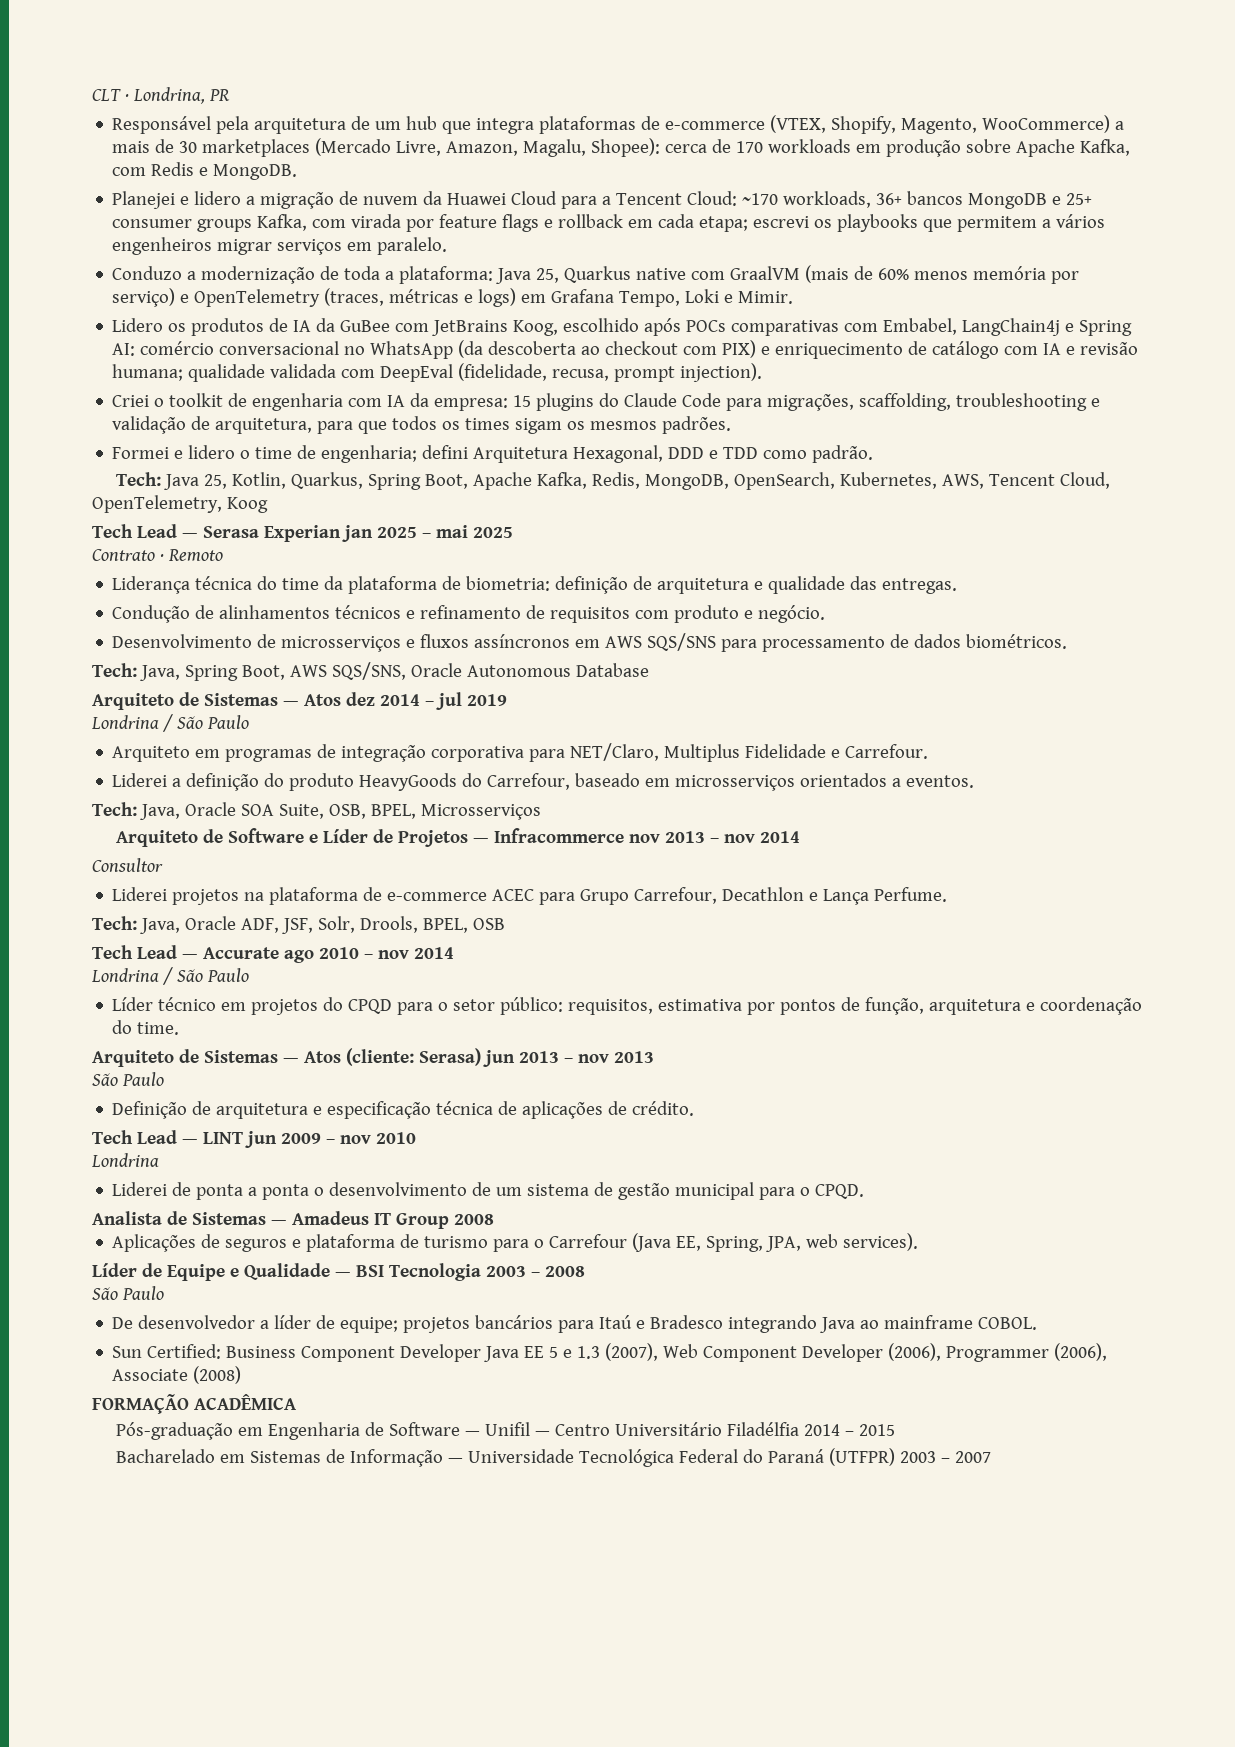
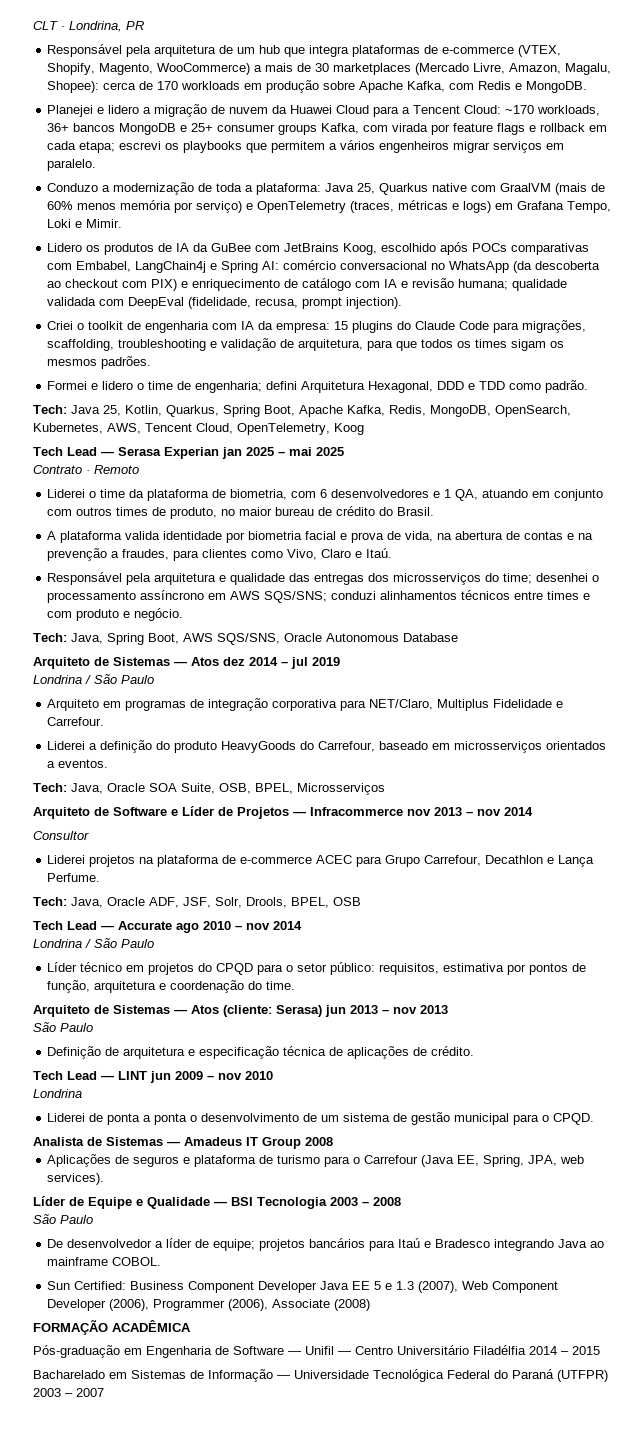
- Liderança técnica do time da plataforma de biometria: definição de arquitetura e qualidade das entregas.
- Condução de alinhamentos técnicos e refinamento de requisitos com produto e negócio.
- Desenvolvimento de microsserviços e fluxos assíncronos em AWS SQS/SNS para processamento de dados biométricos.
+ Liderei o time da plataforma de biometria, com 6 desenvolvedores e 1 QA, atuando em conjunto com outros times de produto, no maior bureau de crédito do Brasil.
+ A plataforma valida identidade por biometria facial e prova de vida, na abertura de contas e na prevenção a fraudes, para clientes como Vivo, Claro e Itaú.
+ Responsável pela arquitetura e qualidade das entregas dos microsserviços do time; desenhei o processamento assíncrono em AWS SQS/SNS; conduzi alinhamentos técnicos entre times e com produto e negócio.

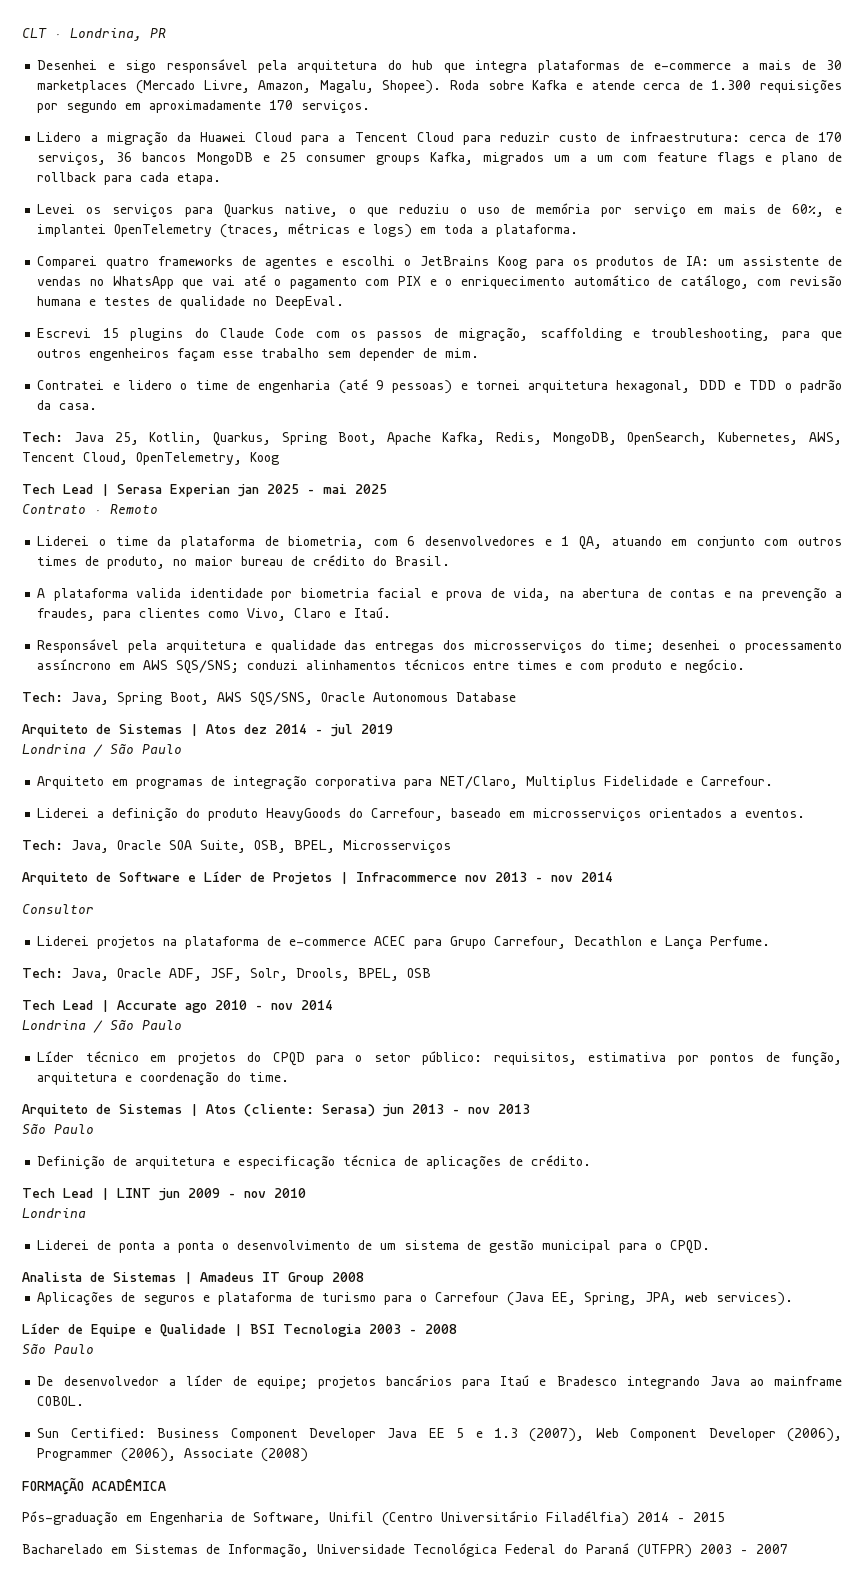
- Responsável pela arquitetura de um hub que integra plataformas de e-commerce (VTEX, Shopify, Magento, WooCommerce) a mais de 30 marketplaces (Mercado Livre, Amazon, Magalu, Shopee): cerca de 170 workloads em produção sobre Apache Kafka, com Redis e MongoDB.
- Planejei e lidero a migração de nuvem da Huawei Cloud para a Tencent Cloud: ~170 workloads, 36+ bancos MongoDB e 25+ consumer groups Kafka, com virada por feature flags e rollback em cada etapa; escrevi os playbooks que permitem a vários engenheiros migrar serviços em paralelo.
- Conduzo a modernização de toda a plataforma: Java 25, Quarkus native com GraalVM (mais de 60% menos memória por serviço) e OpenTelemetry (traces, métricas e logs) em Grafana Tempo, Loki e Mimir.
- Lidero os produtos de IA da GuBee com JetBrains Koog, escolhido após POCs comparativas com Embabel, LangChain4j e Spring AI: comércio conversacional no WhatsApp (da descoberta ao checkout com PIX) e enriquecimento de catálogo com IA e revisão humana; qualidade validada com DeepEval (fidelidade, recusa, prompt injection).
- Criei o toolkit de engenharia com IA da empresa: 15 plugins do Claude Code para migrações, scaffolding, troubleshooting e validação de arquitetura, para que todos os times sigam os mesmos padrões.
- Formei e lidero o time de engenharia; defini Arquitetura Hexagonal, DDD e TDD como padrão.
+ Desenhei e sigo responsável pela arquitetura do hub que integra plataformas de e-commerce a mais de 30 marketplaces (Mercado Livre, Amazon, Magalu, Shopee). Roda sobre Kafka e atende cerca de 1.300 requisições por segundo em aproximadamente 170 serviços.
+ Lidero a migração da Huawei Cloud para a Tencent Cloud para reduzir custo de infraestrutura: cerca de 170 serviços, 36 bancos MongoDB e 25 consumer groups Kafka, migrados um a um com feature flags e plano de rollback para cada etapa.
+ Levei os serviços para Quarkus native, o que reduziu o uso de memória por serviço em mais de 60%, e implantei OpenTelemetry (traces, métricas e logs) em toda a plataforma.
+ Comparei quatro frameworks de agentes e escolhi o JetBrains Koog para os produtos de IA: um assistente de vendas no WhatsApp que vai até o pagamento com PIX e o enriquecimento automático de catálogo, com revisão humana e testes de qualidade no DeepEval.
+ Escrevi 15 plugins do Claude Code com os passos de migração, scaffolding e troubleshooting, para que outros engenheiros façam esse trabalho sem depender de mim.
+ Contratei e lidero o time de engenharia (até 9 pessoas) e tornei arquitetura hexagonal, DDD e TDD o padrão da casa.
- Tech Lead — Serasa Experian jan 2025 – mai 2025
+ Tech Lead | Serasa Experian jan 2025 – mai 2025
- Arquiteto de Sistemas — Atos dez 2014 – jul 2019
+ Arquiteto de Sistemas | Atos dez 2014 – jul 2019
- Arquiteto de Software e Líder de Projetos — Infracommerce nov 2013 – nov 2014
+ Arquiteto de Software e Líder de Projetos | Infracommerce nov 2013 – nov 2014
- Tech Lead — Accurate ago 2010 – nov 2014
+ Tech Lead | Accurate ago 2010 – nov 2014
- Arquiteto de Sistemas — Atos (cliente: Serasa) jun 2013 – nov 2013
+ Arquiteto de Sistemas | Atos (cliente: Serasa) jun 2013 – nov 2013
- Tech Lead — LINT jun 2009 – nov 2010
+ Tech Lead | LINT jun 2009 – nov 2010
- Analista de Sistemas — Amadeus IT Group 2008
+ Analista de Sistemas | Amadeus IT Group 2008
- Líder de Equipe e Qualidade — BSI Tecnologia 2003 – 2008
+ Líder de Equipe e Qualidade | BSI Tecnologia 2003 – 2008
- Pós-graduação em Engenharia de Software — Unifil — Centro Universitário Filadélfia 2014 – 2015
+ Pós-graduação em Engenharia de Software, Unifil (Centro Universitário Filadélfia) 2014 – 2015
- Bacharelado em Sistemas de Informação — Universidade Tecnológica Federal do Paraná (UTFPR) 2003 – 2007
+ Bacharelado em Sistemas de Informação, Universidade Tecnológica Federal do Paraná (UTFPR) 2003 – 2007

